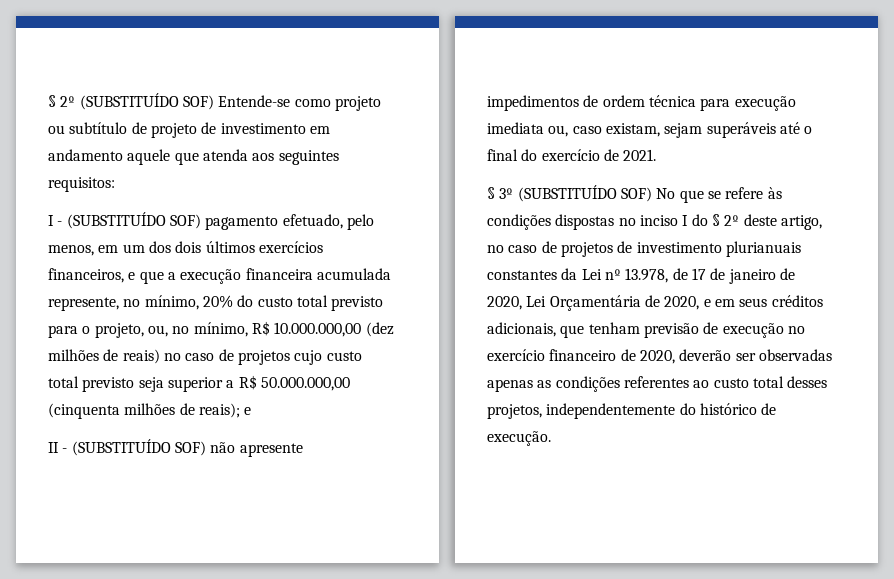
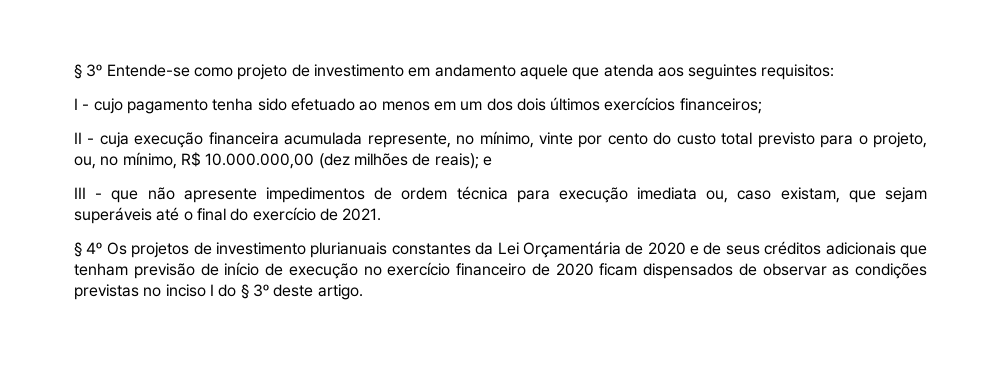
- § 2º (SUBSTITUÍDO SOF) Entende-se como projeto ou subtítulo de projeto de investimento em andamento aquele que atenda aos seguintes requisitos:
+ § 3º Entende-se como projeto de investimento em andamento aquele que atenda aos seguintes requisitos:
- I - (SUBSTITUÍDO SOF) pagamento efetuado, pelo menos, em um dos dois últimos exercícios financeiros, e que a execução financeira acumulada represente, no mínimo, 20% do custo total previsto para o projeto, ou, no mínimo, R$ 10.000.000,00 (dez milhões de reais) no caso de projetos cujo custo total previsto seja superior a R$ 50.000.000,00 (cinquenta milhões de reais); e
- II - (SUBSTITUÍDO SOF) não apresente impedimentos de ordem técnica para execução imediata ou, caso existam, sejam superáveis até o final do exercício de 2021.
+ I - cujo pagamento tenha sido efetuado ao menos em um dos dois últimos exercícios financeiros;
+ II - cuja execução financeira acumulada represente, no mínimo, vinte por cento do custo total previsto para o projeto, ou, no mínimo, R$ 10.000.000,00 (dez milhões de reais); e
+ III - que não apresente impedimentos de ordem técnica para execução imediata ou, caso existam, que sejam superáveis até o final do exercício de 2021.
- § 3º (SUBSTITUÍDO SOF) No que se refere às condições dispostas no inciso I do § 2º deste artigo, no caso de projetos de investimento plurianuais constantes da Lei nº 13.978, de 17 de janeiro de 2020, Lei Orçamentária de 2020, e em seus créditos adicionais, que tenham previsão de execução no exercício financeiro de 2020, deverão ser observadas apenas as condições referentes ao custo total desses projetos, independentemente do histórico de execução.
+ § 4º Os projetos de investimento plurianuais constantes da Lei Orçamentária de 2020 e de seus créditos adicionais que tenham previsão de início de execução no exercício financeiro de 2020 ficam dispensados de observar as condições previstas no inciso I do § 3º deste artigo.

